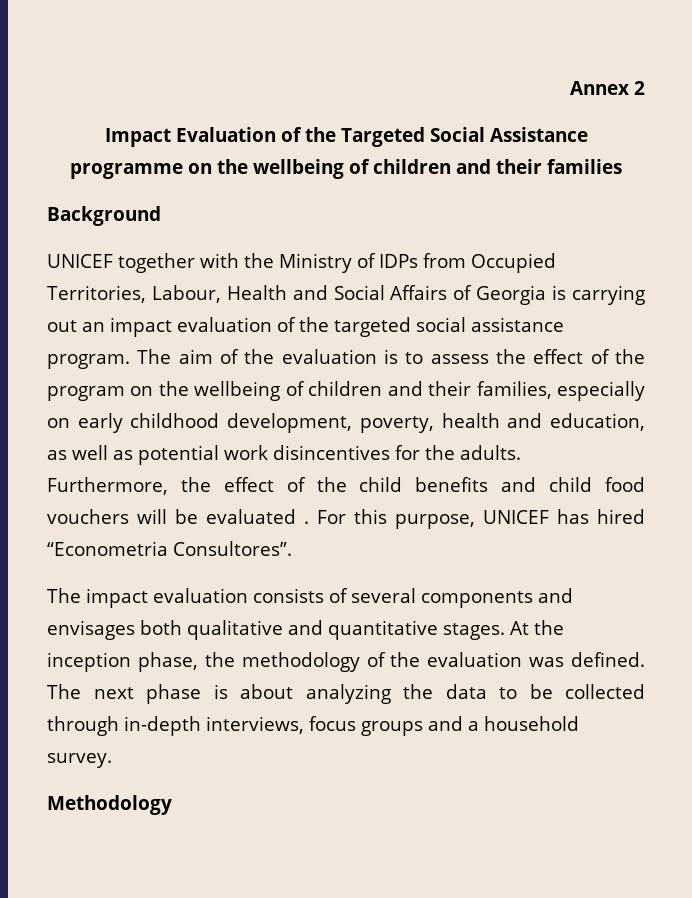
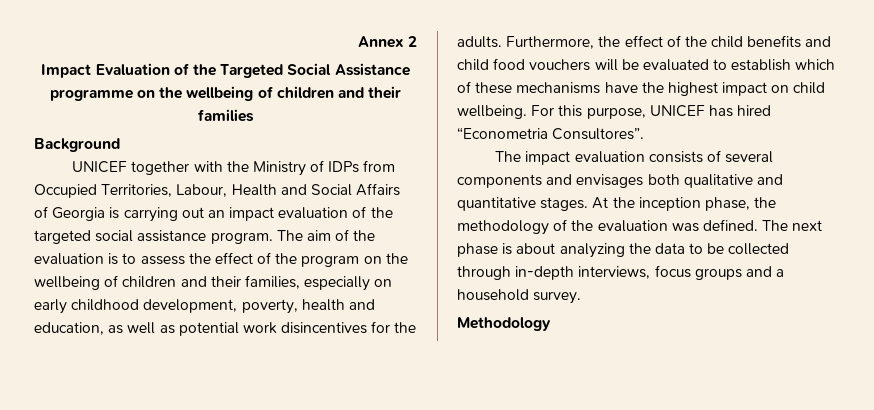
- Furthermore, the effect of the child benefits and child food vouchers will be evaluated .
+ Furthermore, the effect of the child benefits and child food vouchers will be evaluated to establish which of these mechanisms have the highest impact on child wellbeing.

